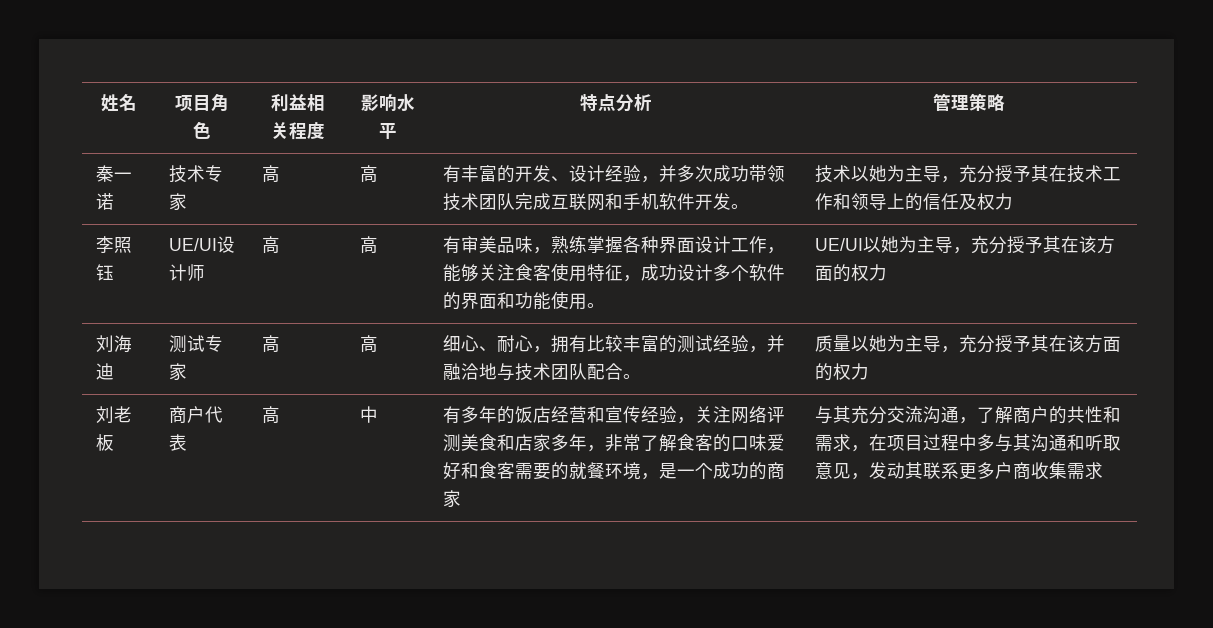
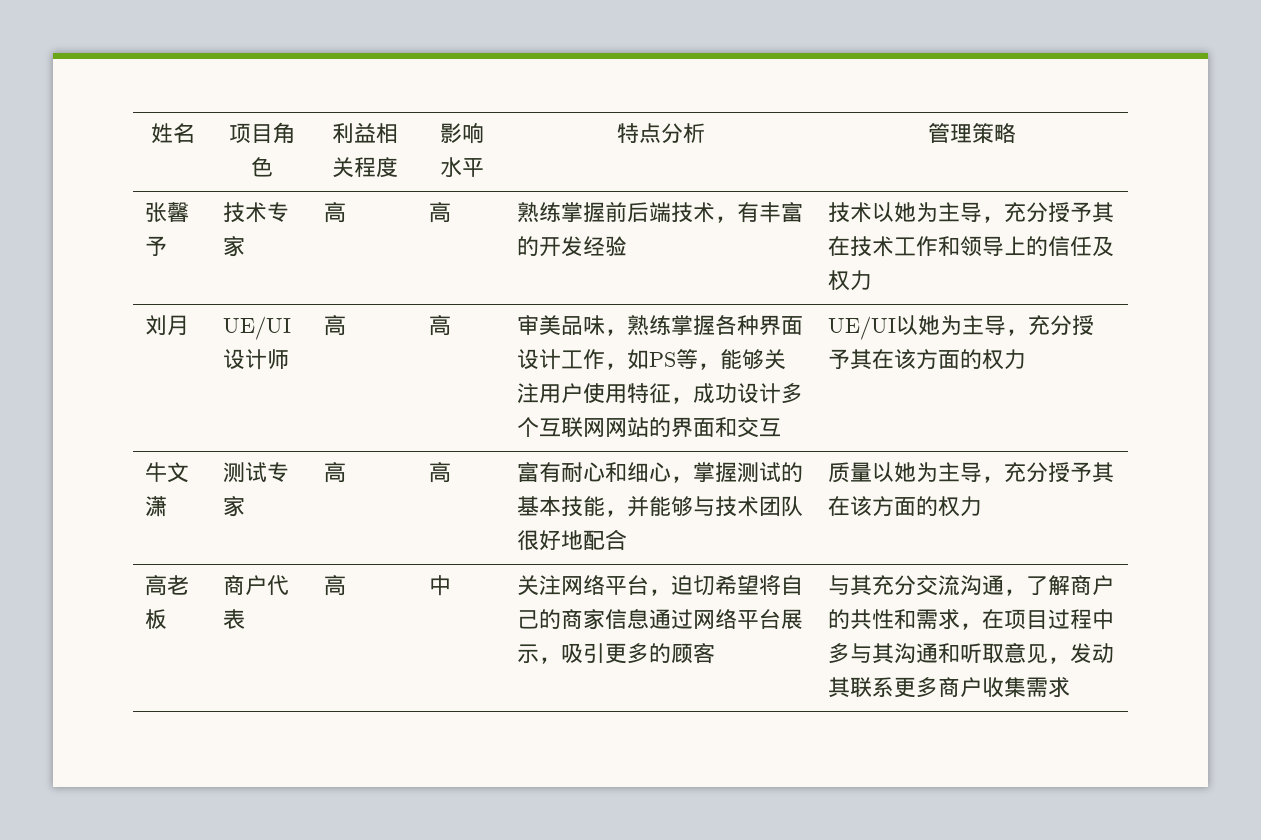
- 秦一诺 | 技术专家 | 高 | 高 | 有丰富的开发、设计经验，并多次成功带领技术团队完成互联网和手机软件开发。 | 技术以她为主导，充分授予其在技术工作和领导上的信任及权力
+ 张馨予 | 技术专家 | 高 | 高 | 熟练掌握前后端技术，有丰富的开发经验 | 技术以她为主导，充分授予其在技术工作和领导上的信任及权力
- 李照钰 | UE/UI设计师 | 高 | 高 | 有审美品味，熟练掌握各种界面设计工作，能够关注食客使用特征，成功设计多个软件的界面和功能使用。 | UE/UI以她为主导，充分授予其在该方面的权力
+ 刘月 | UE/UI设计师 | 高 | 高 | 审美品味，熟练掌握各种界面设计工作，如PS等，能够关注用户使用特征，成功设计多个互联网网站的界面和交互 | UE/UI以她为主导，充分授予其在该方面的权力
- 刘海迪 | 测试专家 | 高 | 高 | 细心、耐心，拥有比较丰富的测试经验，并融洽地与技术团队配合。 | 质量以她为主导，充分授予其在该方面的权力
+ 牛文潇 | 测试专家 | 高 | 高 | 富有耐心和细心，掌握测试的基本技能，并能够与技术团队很好地配合 | 质量以她为主导，充分授予其在该方面的权力
- 刘老板
+ 高老板
- 有多年的饭店经营和宣传经验，关注网络评测美食和店家多年，非常了解食客的口味爱好和食客需要的就餐环境，是一个成功的商家
+ 关注网络平台，迫切希望将自己的商家信息通过网络平台展示，吸引更多的顾客
- 与其充分交流沟通，了解商户的共性和需求，在项目过程中多与其沟通和听取意见，发动其联系更多户商收集需求
+ 与其充分交流沟通，了解商户的共性和需求，在项目过程中多与其沟通和听取意见，发动其联系更多商户收集需求

